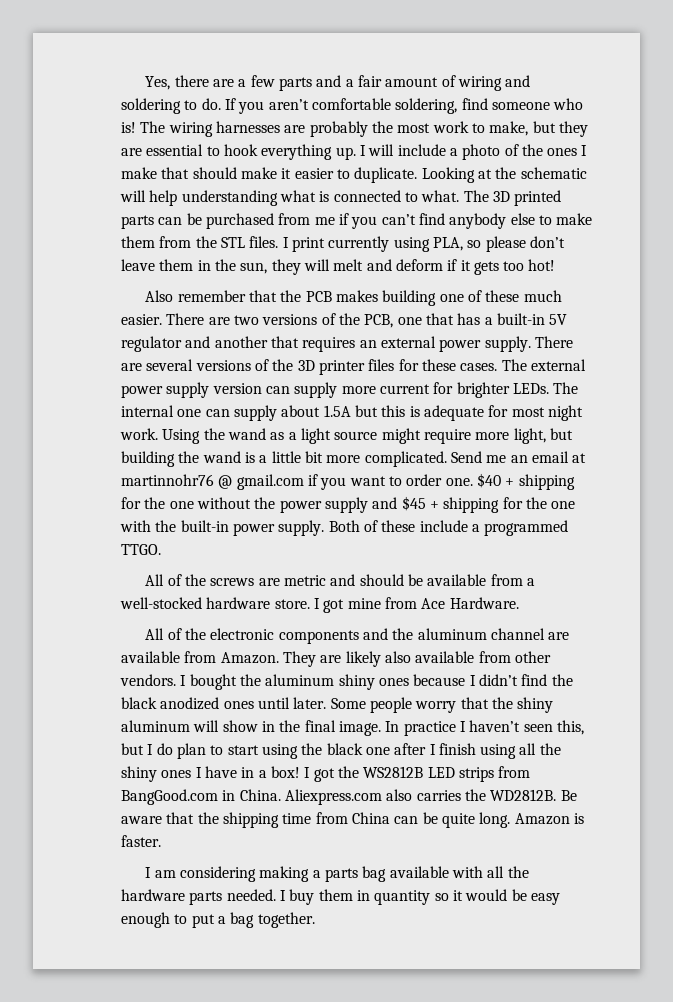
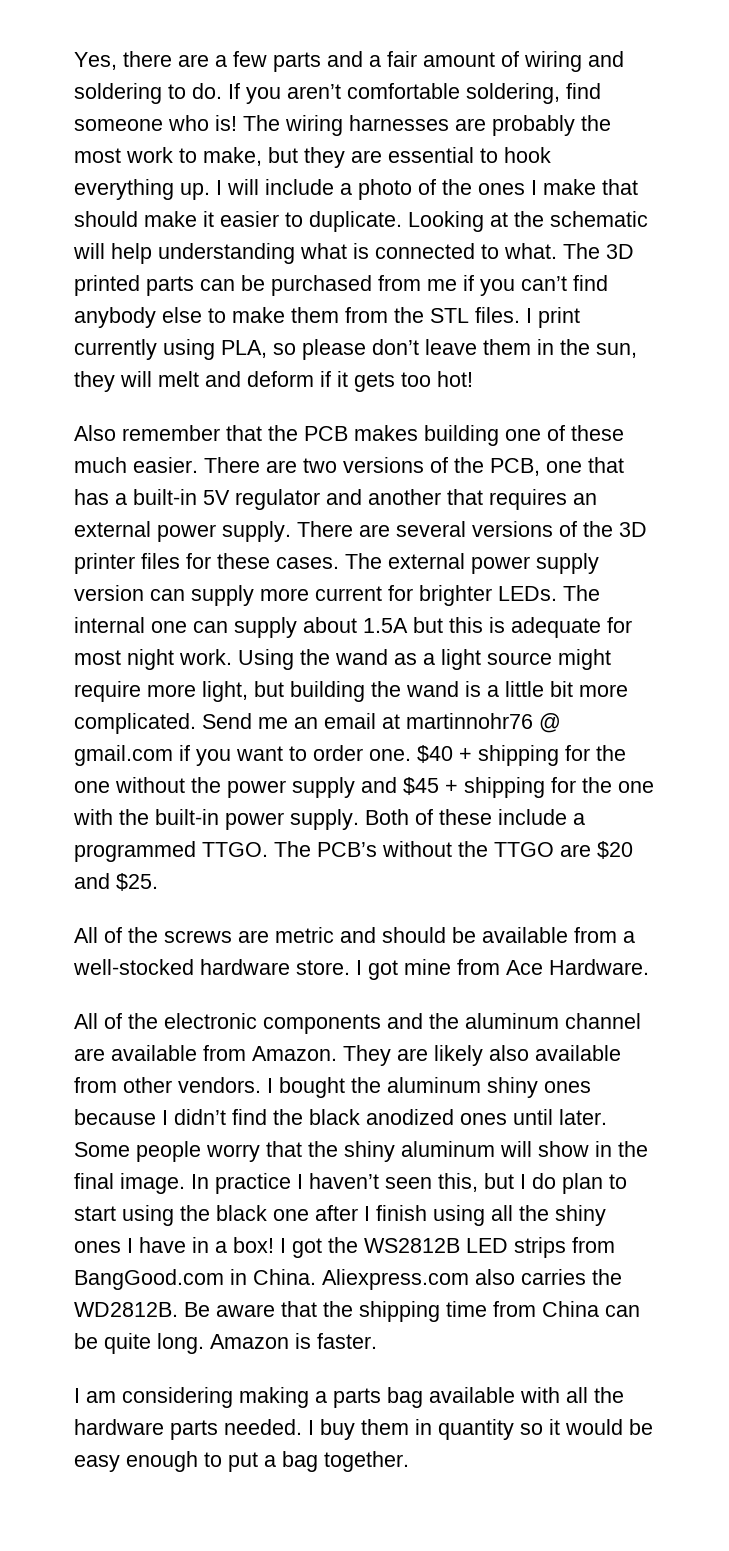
+ The PCB’s without the TTGO are $20 and $25.

